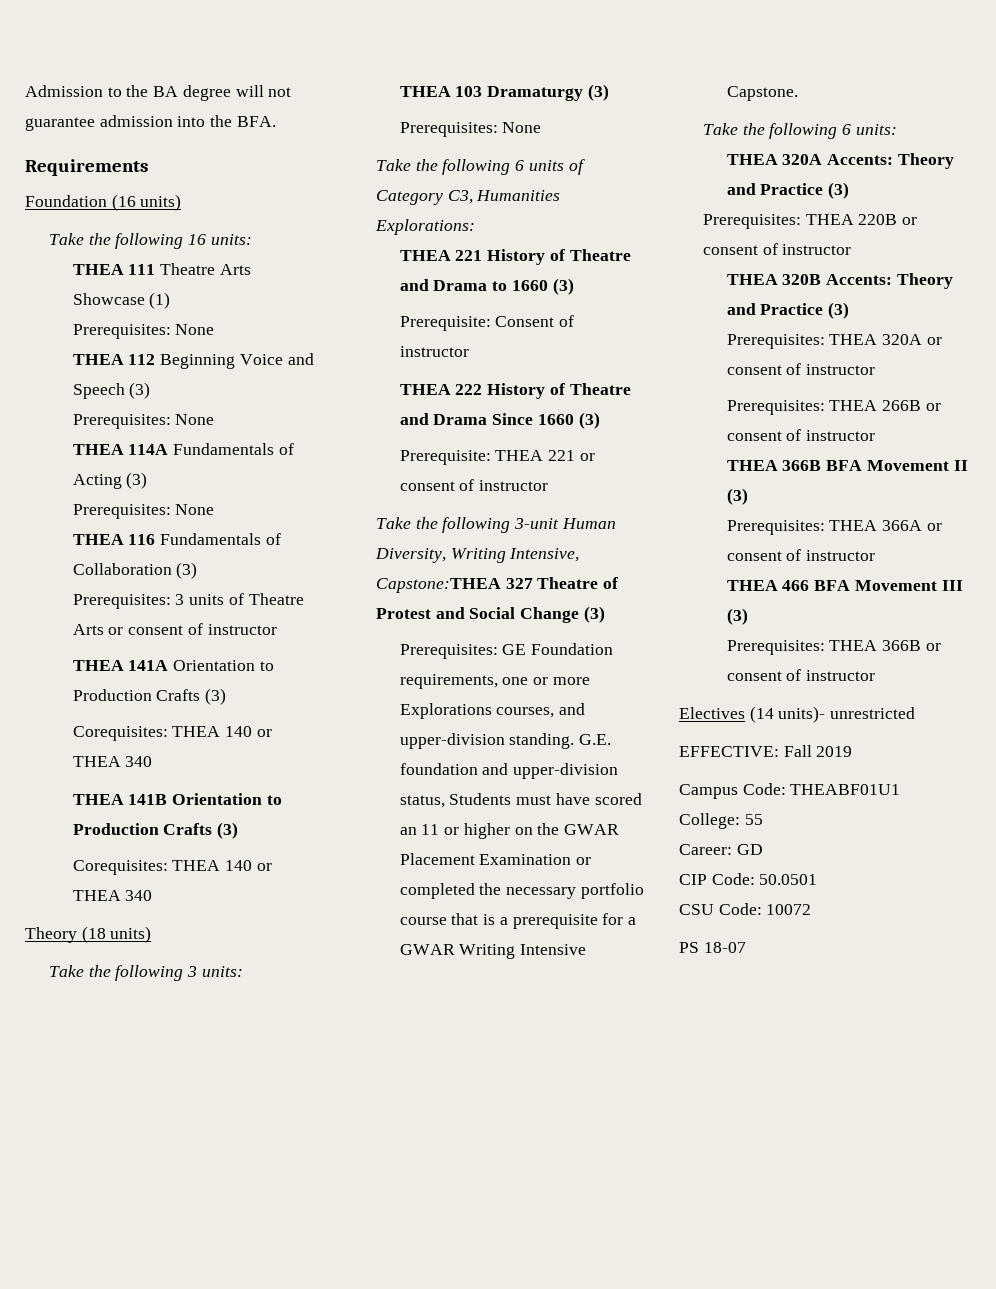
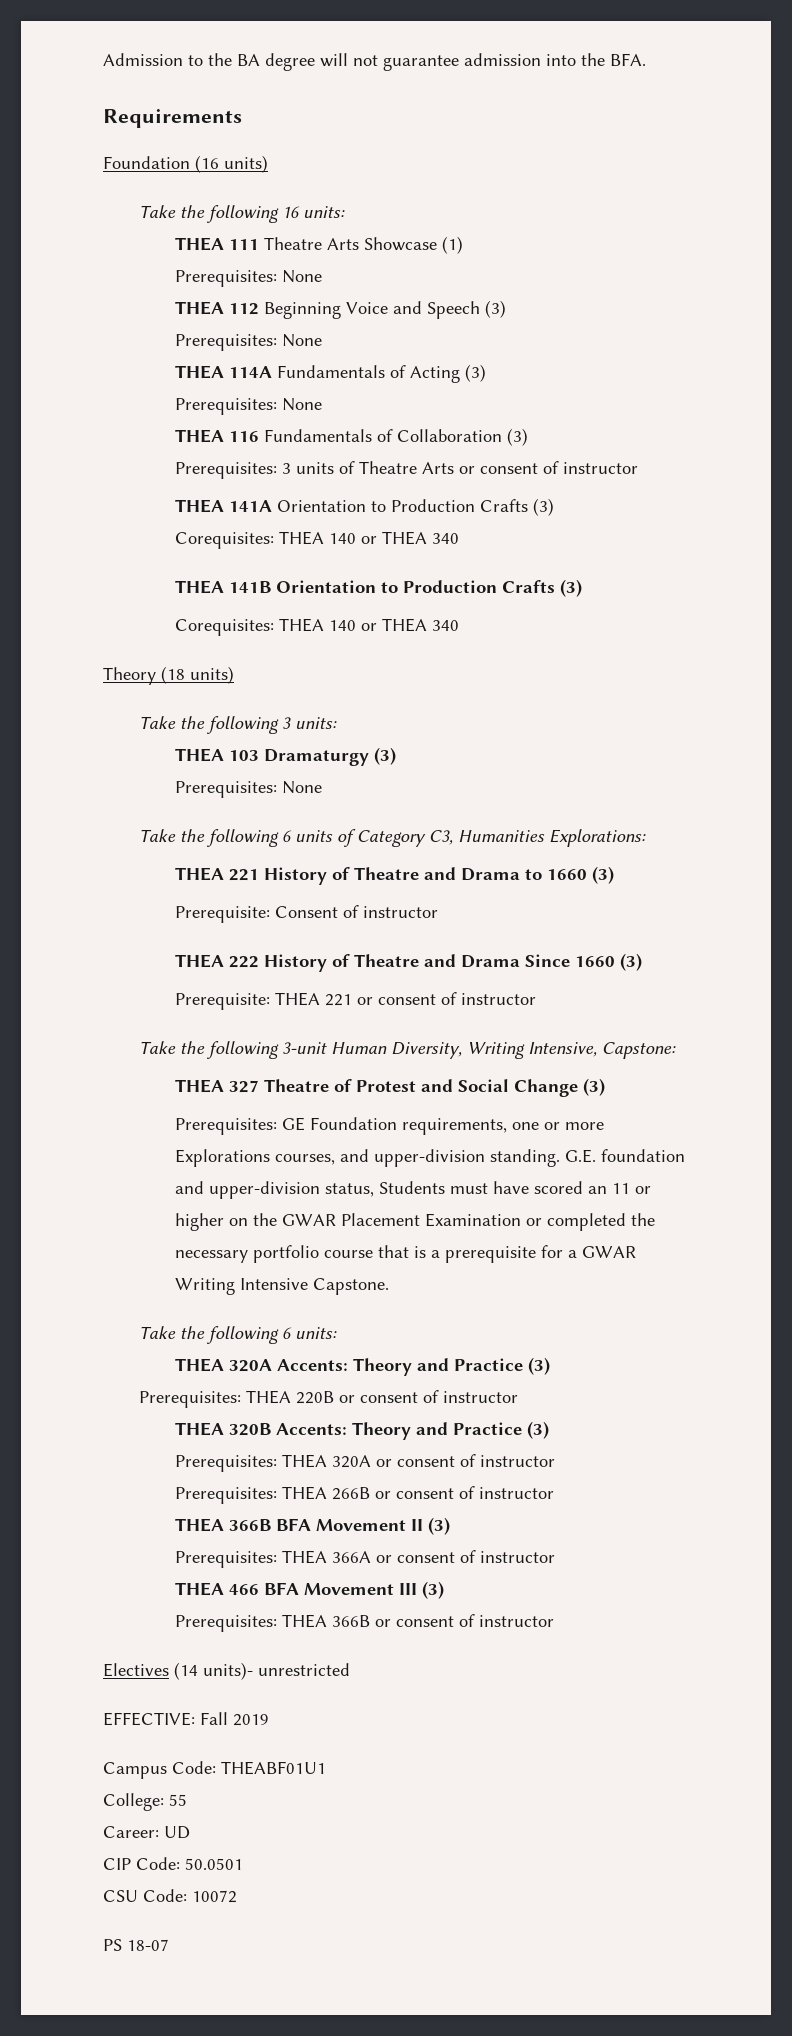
- Take the following 3-unit Human Diversity, Writing Intensive, Capstone:THEA 327 Theatre of Protest and Social Change (3)
+ Take the following 3-unit Human Diversity, Writing Intensive, Capstone:
+ THEA 327 Theatre of Protest and Social Change (3)
- Career: GD
+ Career: UD

